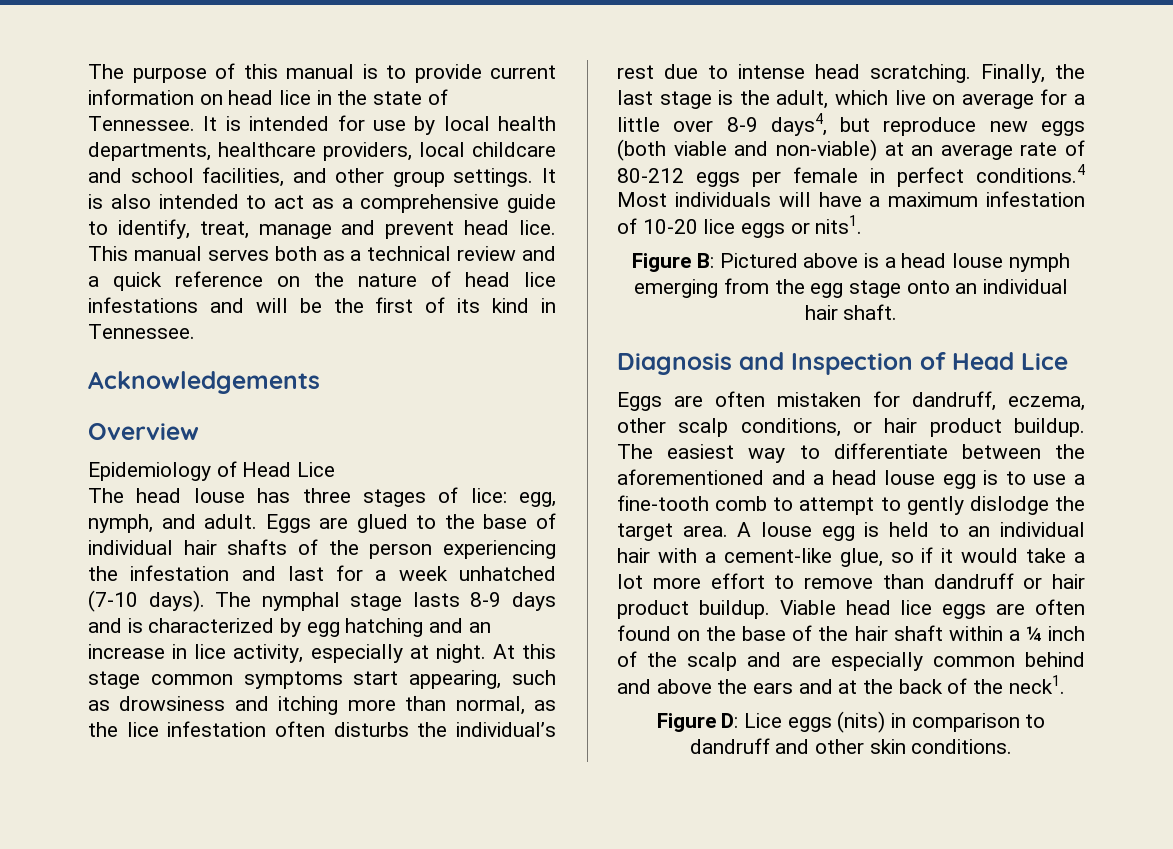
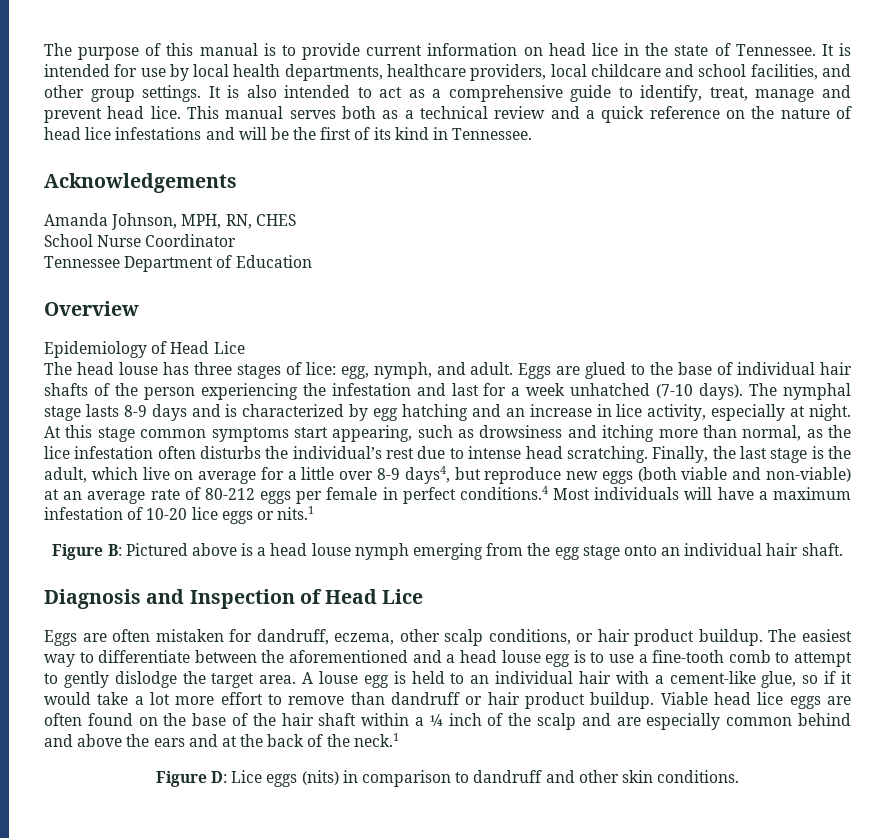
+ Amanda Johnson, MPH, RN, CHES
+ School Nurse Coordinator
+ Tennessee Department of Education
- Finally, the last stage is the adult, which live on average for a little over 8-9 days4, but reproduce new eggs (both viable and non-viable) at an average rate of 80-212 eggs per female in perfect conditions.4 Most individuals will have a maximum infestation of 10-20 lice eggs or nits1.
+ Finally, the last stage is the adult, which live on average for a little over 8-9 days4, but reproduce new eggs (both viable and non-viable) at an average rate of 80-212 eggs per female in perfect conditions.4 Most individuals will have a maximum infestation of 10-20 lice eggs or nits.1
- Viable head lice eggs are often found on the base of the hair shaft within a ¼ inch of the scalp and are especially common behind and above the ears and at the back of the neck1.
+ Viable head lice eggs are often found on the base of the hair shaft within a ¼ inch of the scalp and are especially common behind and above the ears and at the back of the neck.1

